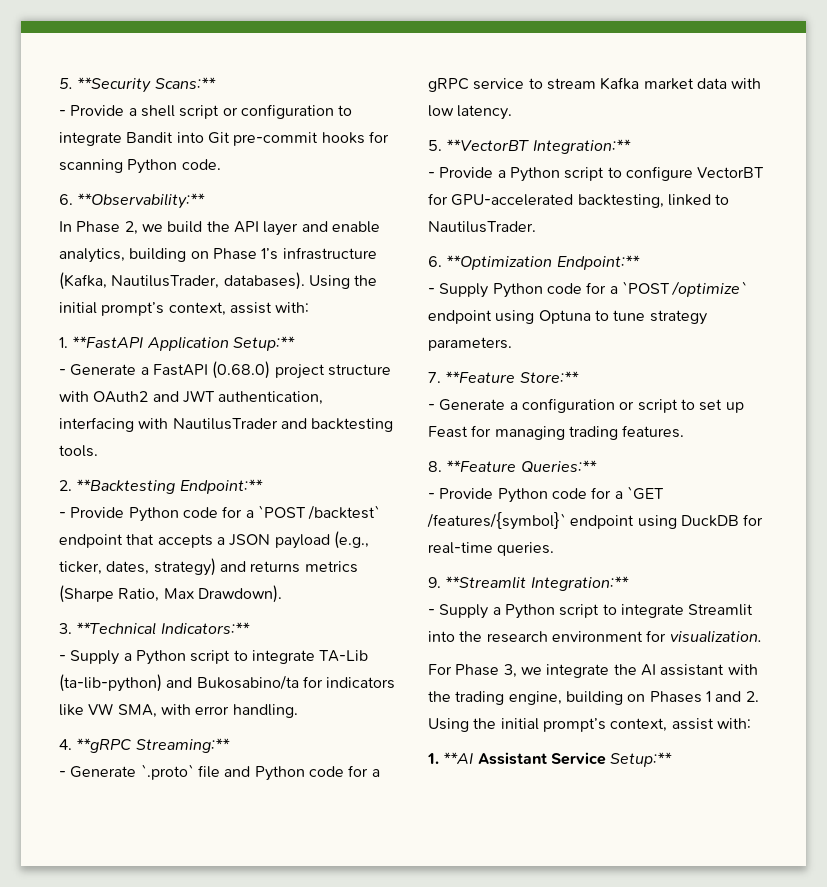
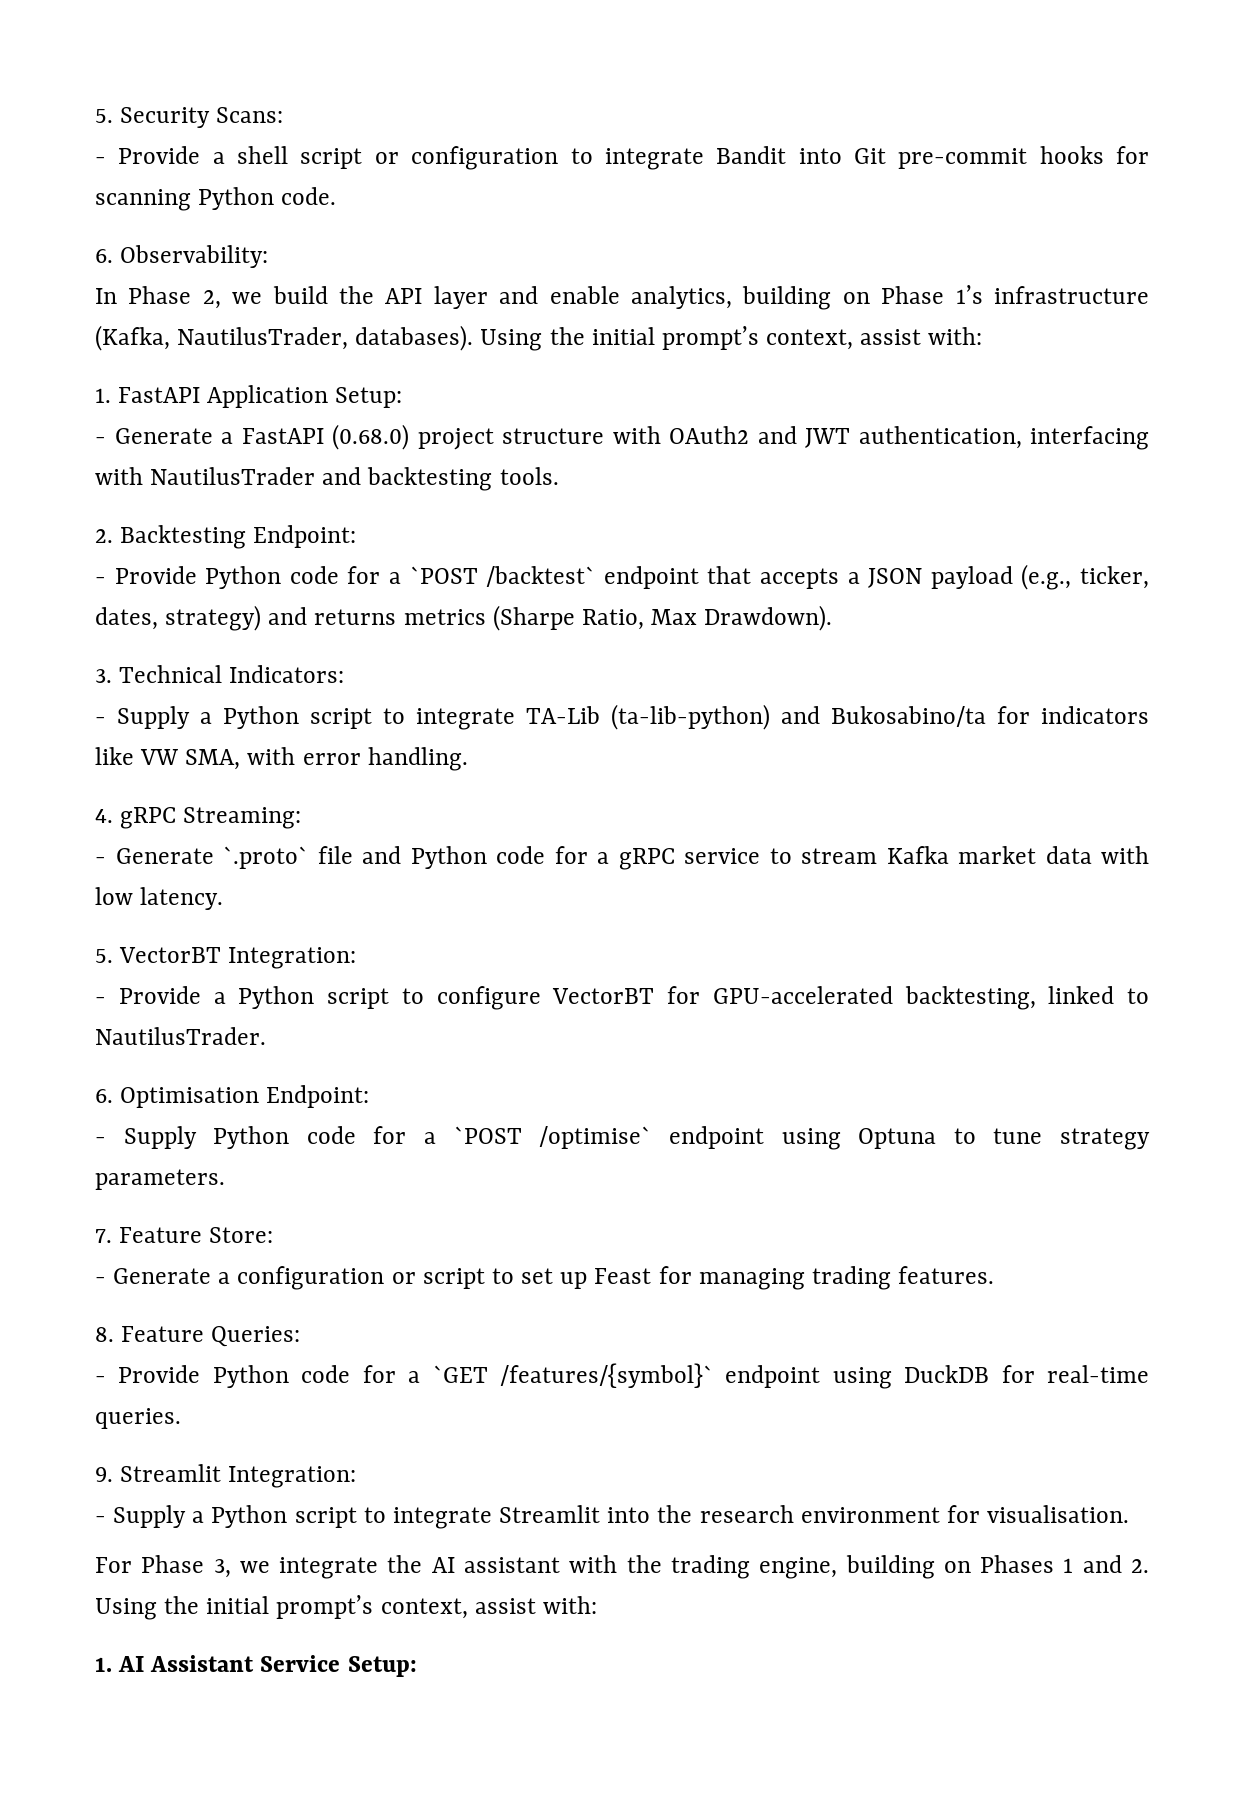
- 5. **Security Scans:**
+ 5. Security Scans:
- 6. **Observability:**
+ 6. Observability:
- 1. **FastAPI Application Setup:**
+ 1. FastAPI Application Setup:
- 2. **Backtesting Endpoint:**
+ 2. Backtesting Endpoint:
- 3. **Technical Indicators:**
+ 3. Technical Indicators:
- 4. **gRPC Streaming:**
+ 4. gRPC Streaming:
- 5. **VectorBT Integration:**
+ 5. VectorBT Integration:
- 6. **Optimization Endpoint:**
+ 6. Optimisation Endpoint:
- - Supply Python code for a `POST /optimize` endpoint using Optuna to tune strategy parameters.
+ - Supply Python code for a `POST /optimise` endpoint using Optuna to tune strategy parameters.
- 7. **Feature Store:**
+ 7. Feature Store:
- 8. **Feature Queries:**
+ 8. Feature Queries:
- 9. **Streamlit Integration:**
+ 9. Streamlit Integration:
- - Supply a Python script to integrate Streamlit into the research environment for visualization.
+ - Supply a Python script to integrate Streamlit into the research environment for visualisation.
- 1. **AI Assistant Service Setup:**
+ 1. AI Assistant Service Setup:

